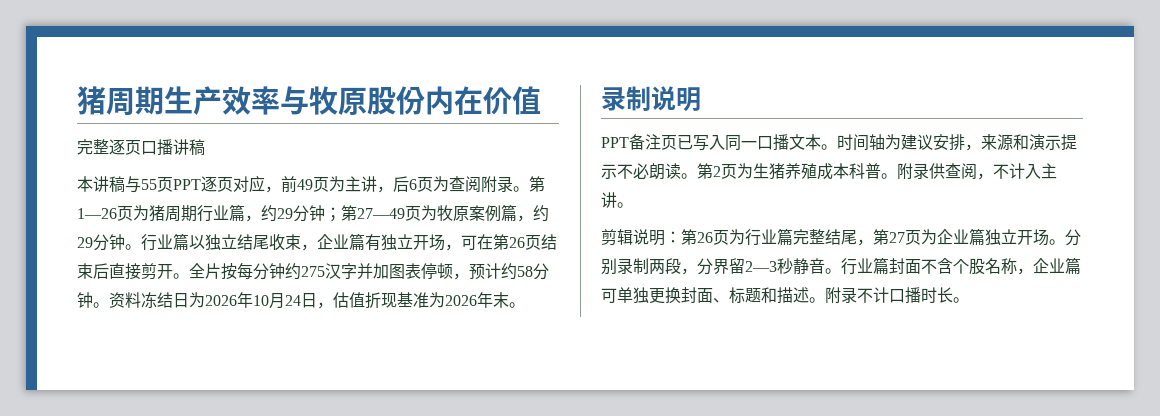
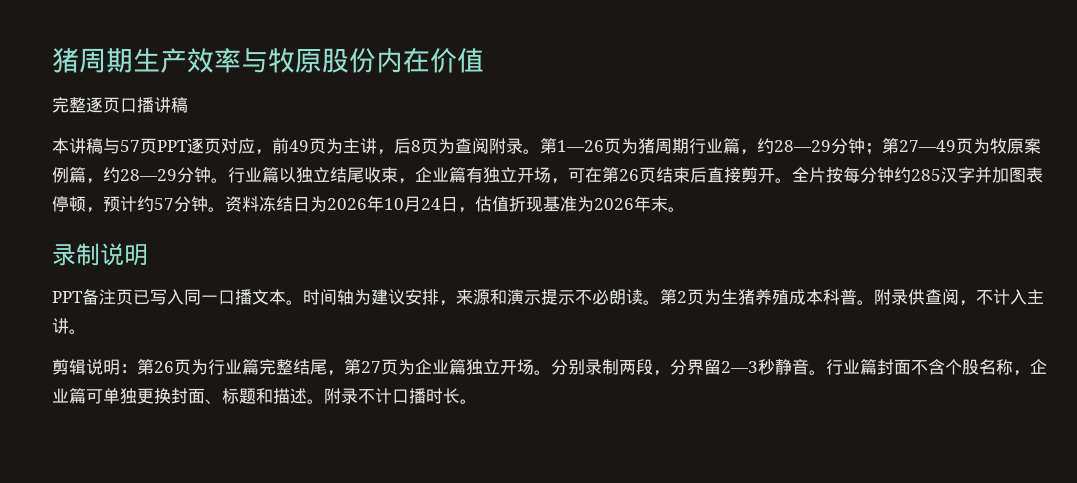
- 本讲稿与55页PPT逐页对应，前49页为主讲，后6页为查阅附录。
+ 本讲稿与57页PPT逐页对应，前49页为主讲，后8页为查阅附录。
- 第1—26页为猪周期行业篇，约29分钟；第27—49页为牧原案例篇，约29分钟。
+ 第1—26页为猪周期行业篇，约28—29分钟；第27—49页为牧原案例篇，约28—29分钟。
- 全片按每分钟约275汉字并加图表停顿，预计约58分钟。
+ 全片按每分钟约285汉字并加图表停顿，预计约57分钟。

